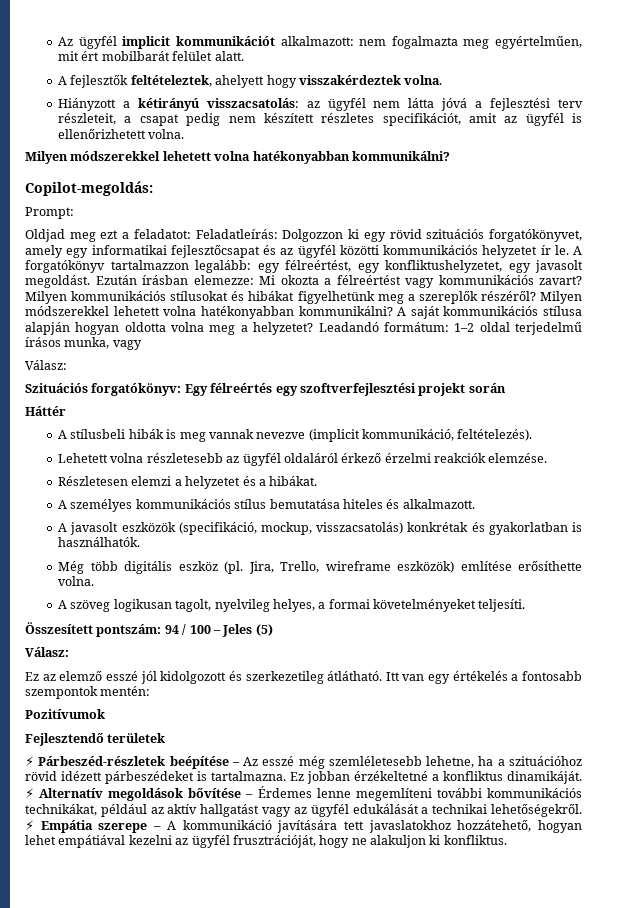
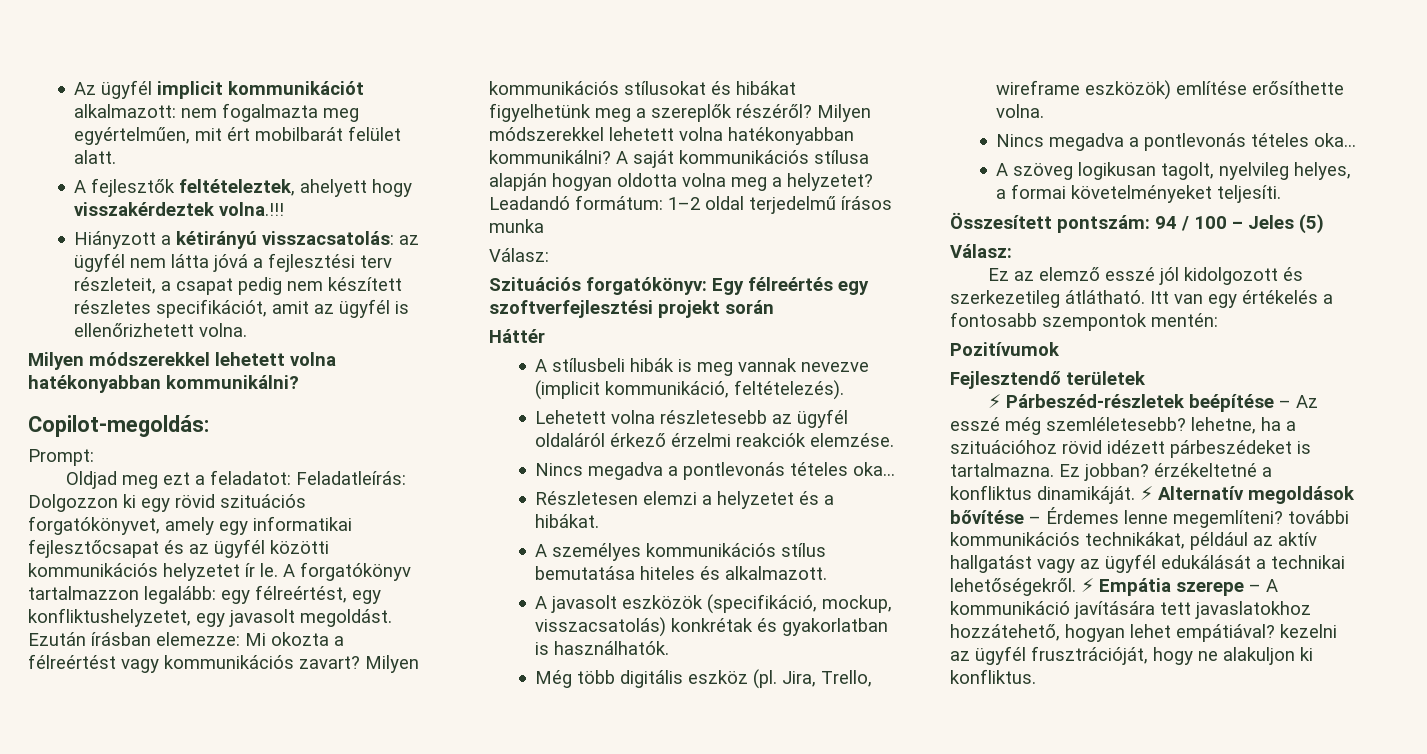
- A fejlesztők feltételeztek, ahelyett hogy visszakérdeztek volna.
+ A fejlesztők feltételeztek, ahelyett hogy visszakérdeztek volna.!!!
- Leadandó formátum: 1–2 oldal terjedelmű írásos munka, vagy
+ Leadandó formátum: 1–2 oldal terjedelmű írásos munka
  Lehetett volna részletesebb az ügyfél oldaláról érkező érzelmi reakciók elemzése.
+ Nincs megadva a pontlevonás tételes oka…
  Jira, Trello, wireframe eszközök) említése erősíthette volna.
+ Nincs megadva a pontlevonás tételes oka…
- ⚡ Párbeszéd-részletek beépítése – Az esszé még szemléletesebb lehetne, ha a szituációhoz rövid idézett párbeszédeket is tartalmazna.
+ ⚡ Párbeszéd-részletek beépítése – Az esszé még szemléletesebb? lehetne, ha a szituációhoz rövid idézett párbeszédeket is tartalmazna.
- Ez jobban érzékeltetné a konfliktus dinamikáját.
+ Ez jobban? érzékeltetné a konfliktus dinamikáját.
- ⚡ Alternatív megoldások bővítése – Érdemes lenne megemlíteni további kommunikációs technikákat, például az aktív hallgatást vagy az ügyfél edukálását a technikai lehetőségekről.
+ ⚡ Alternatív megoldások bővítése – Érdemes lenne megemlíteni? további kommunikációs technikákat, például az aktív hallgatást vagy az ügyfél edukálását a technikai lehetőségekről.
- ⚡ Empátia szerepe – A kommunikáció javítására tett javaslatokhoz hozzátehető, hogyan lehet empátiával kezelni az ügyfél frusztrációját, hogy ne alakuljon ki konfliktus.
+ ⚡ Empátia szerepe – A kommunikáció javítására tett javaslatokhoz hozzátehető, hogyan lehet empátiával? kezelni az ügyfél frusztrációját, hogy ne alakuljon ki konfliktus.

